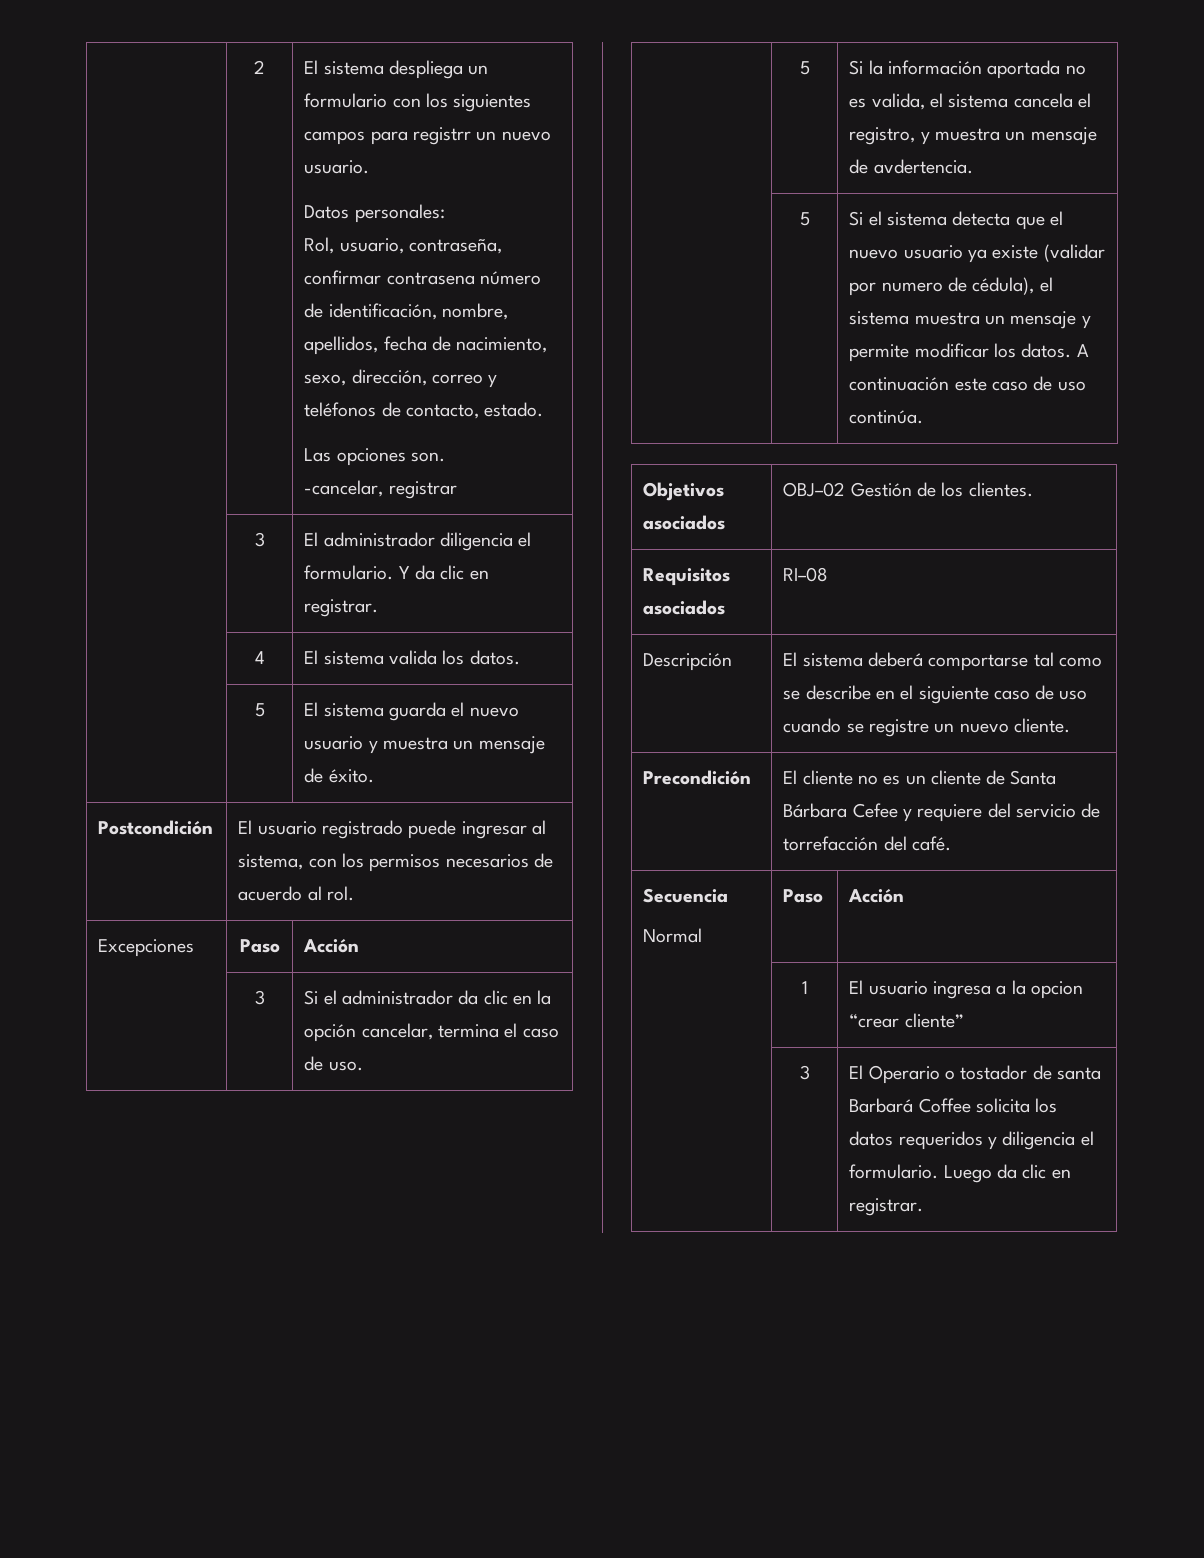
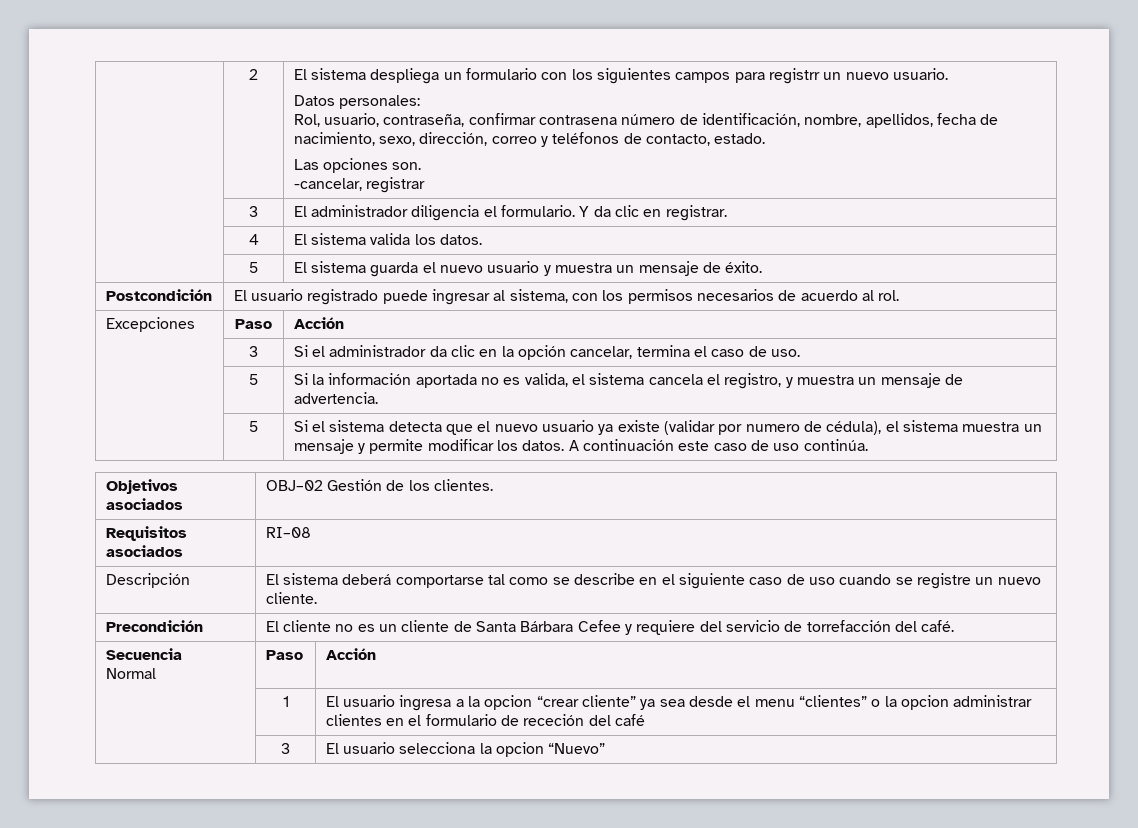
- | 5 | Si la información aportada no es valida, el sistema cancela el registro, y muestra un mensaje de avdertencia.
+ | 5 | Si la información aportada no es valida, el sistema cancela el registro, y muestra un mensaje de advertencia.
- | 1 | El usuario ingresa a la opcion “crear cliente”
- | 3 | El Operario o tostador de santa Barbará Coffee solicita los datos requeridos y diligencia el formulario. Luego da clic en registrar.
+ | 1 | El usuario ingresa a la opcion “crear cliente” ya sea desde el menu “clientes” o la opcion administrar clientes en el formulario de receción del café
+ | 3 | El usuario selecciona la opcion “Nuevo”

